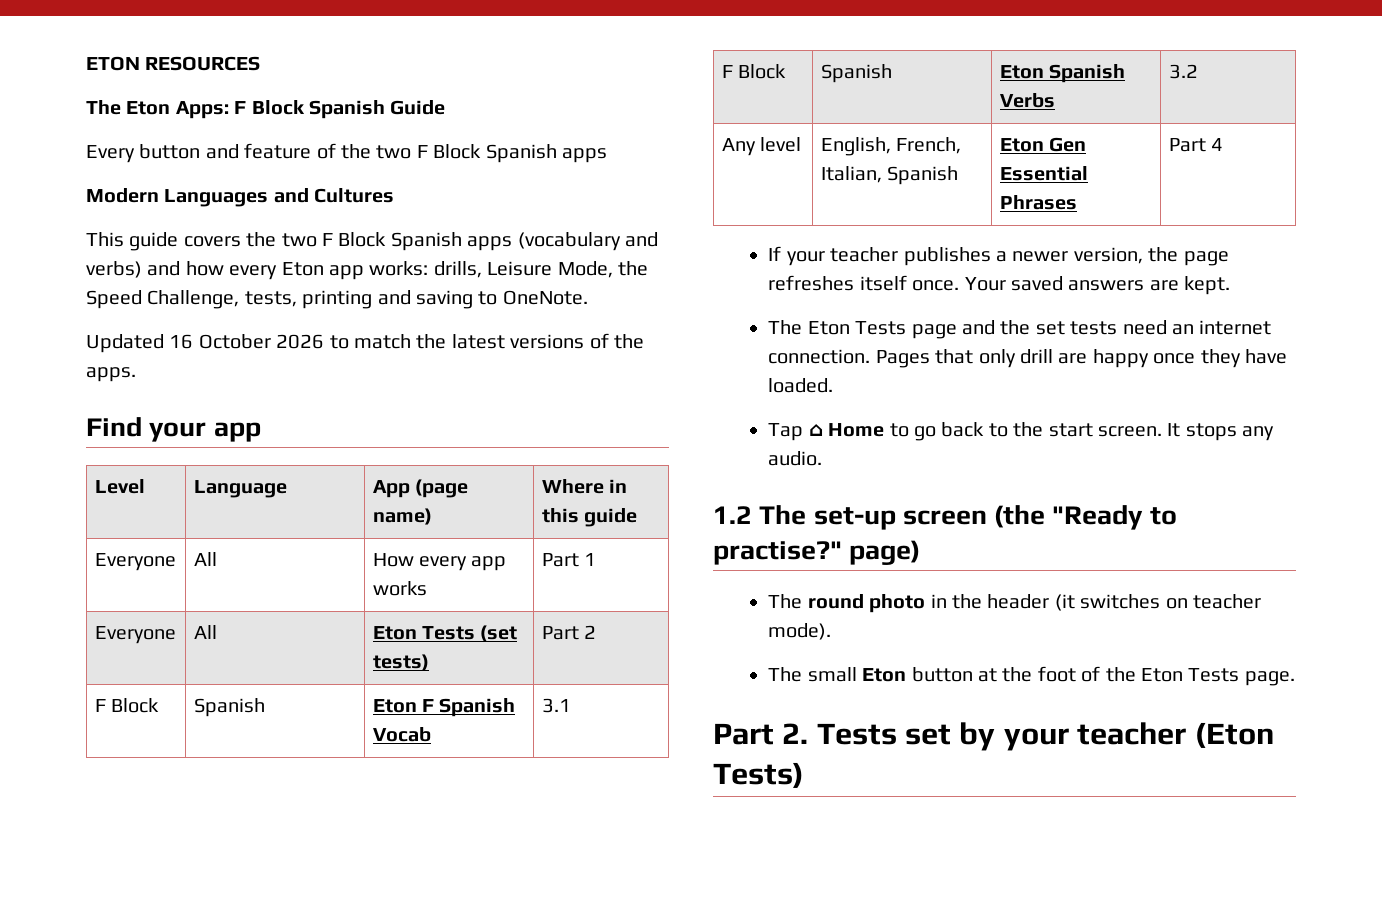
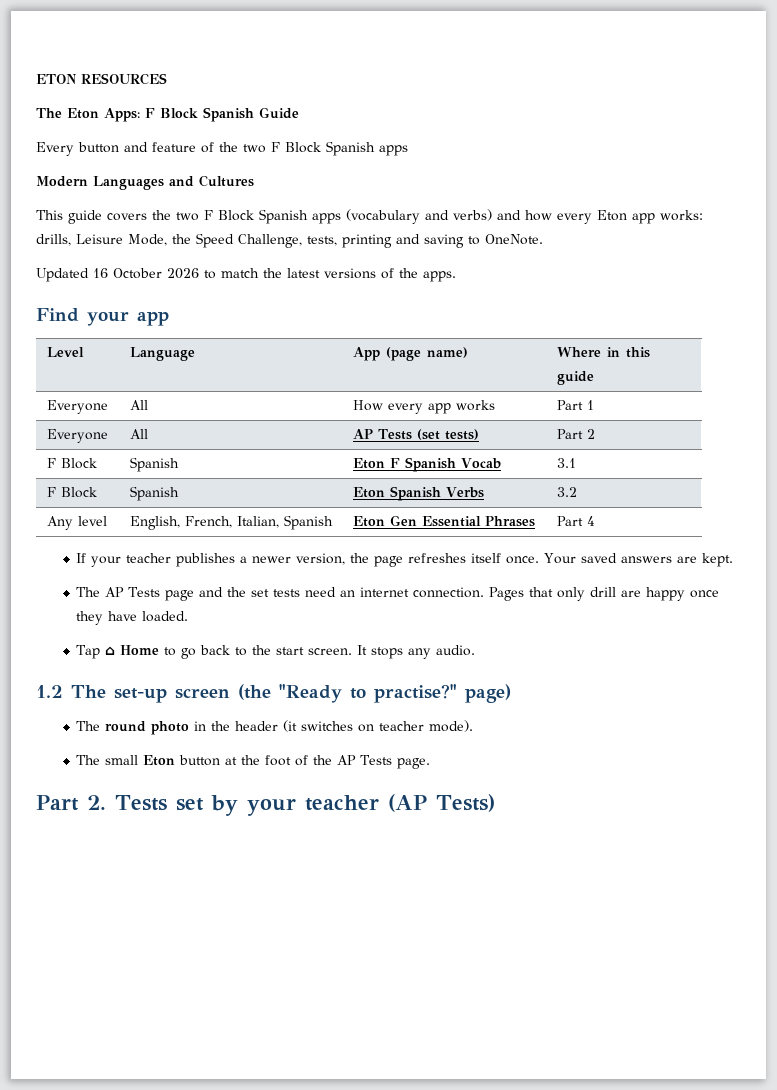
- Everyone | All | Eton Tests (set tests) | Part 2
+ Everyone | All | AP Tests (set tests) | Part 2
- The Eton Tests page and the set tests need an internet connection.
+ The AP Tests page and the set tests need an internet connection.
- The small Eton button at the foot of the Eton Tests page.
+ The small Eton button at the foot of the AP Tests page.
- Part 2. Tests set by your teacher (Eton Tests)
+ Part 2. Tests set by your teacher (AP Tests)

